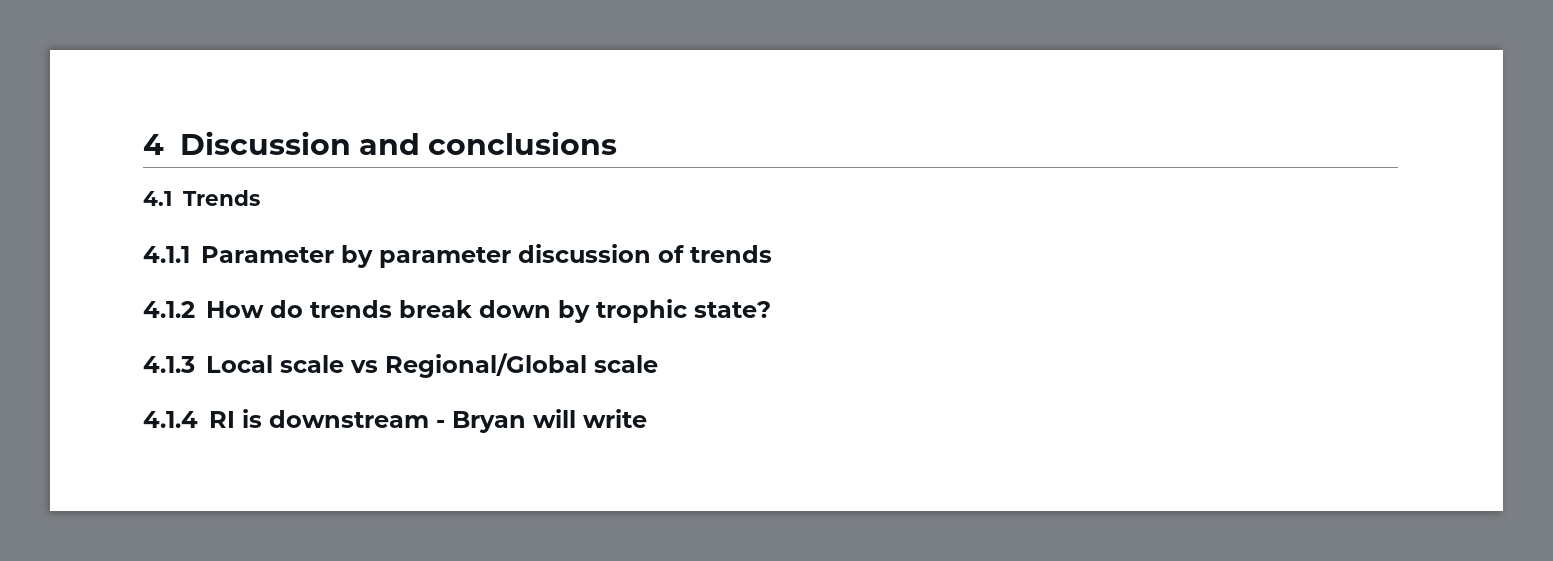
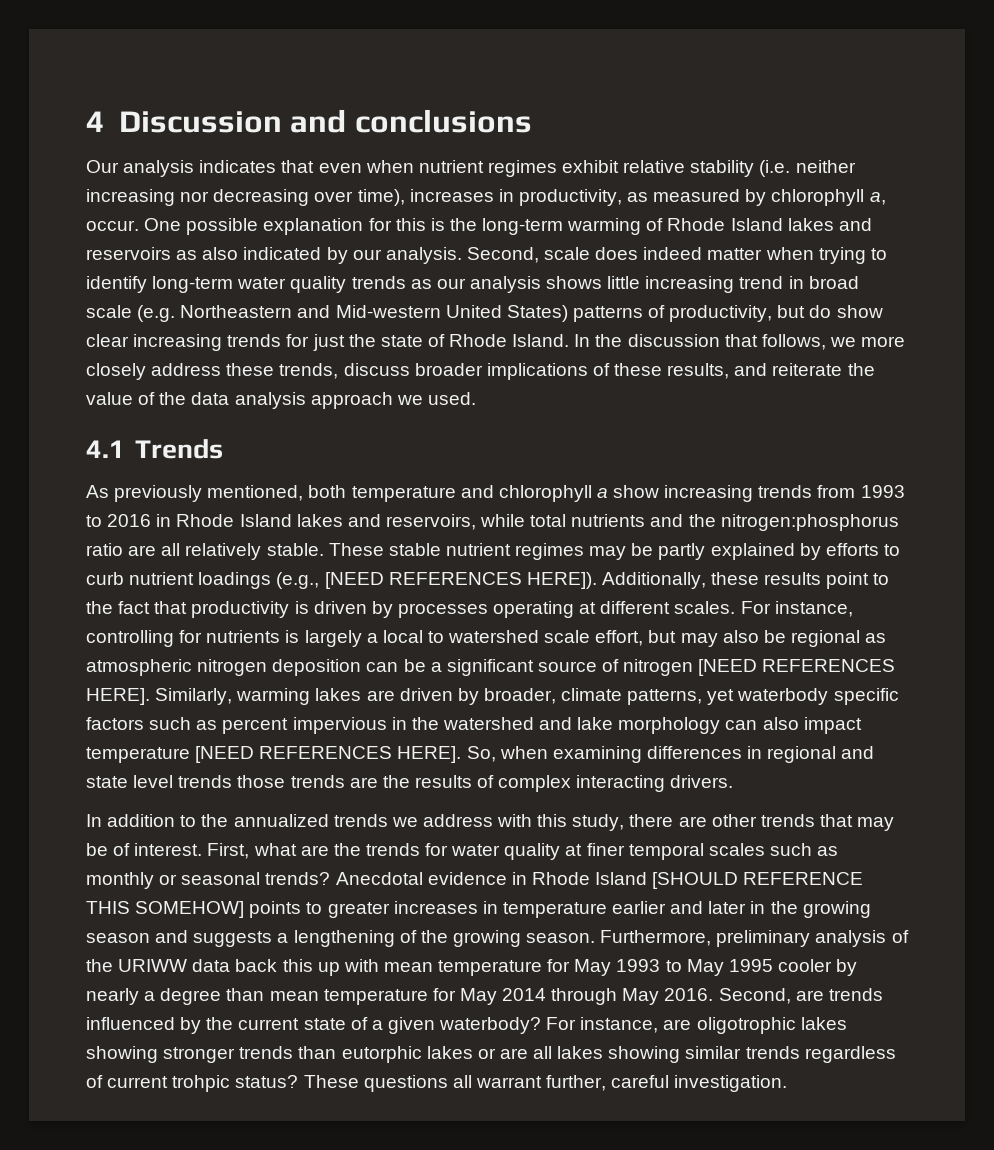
+ Our analysis indicates that even when nutrient regimes exhibit relative stability (i.e. neither increasing nor decreasing over time), increases in productivity, as measured by chlorophyll a, occur. One possible explanation for this is the long-term warming of Rhode Island lakes and reservoirs as also indicated by our analysis. Second, scale does indeed matter when trying to identify long-term water quality trends as our analysis shows little increasing trend in broad scale (e.g. Northeastern and Mid-western United States) patterns of productivity, but do show clear increasing trends for just the state of Rhode Island. In the discussion that follows, we more closely address these trends, discuss broader implications of these results, and reiterate the value of the data analysis approach we used.
  4.1 Trends
- 4.1.1 Parameter by parameter discussion of trends
- 4.1.2 How do trends break down by trophic state?
- 4.1.3 Local scale vs Regional/Global scale
- 4.1.4 RI is downstream - Bryan will write
+ As previously mentioned, both temperature and chlorophyll a show increasing trends from 1993 to 2016 in Rhode Island lakes and reservoirs, while total nutrients and the nitrogen:phosphorus ratio are all relatively stable. These stable nutrient regimes may be partly explained by efforts to curb nutrient loadings (e.g., [NEED REFERENCES HERE]). Additionally, these results point to the fact that productivity is driven by processes operating at different scales. For instance, controlling for nutrients is largely a local to watershed scale effort, but may also be regional as atmospheric nitrogen deposition can be a significant source of nitrogen [NEED REFERENCES HERE]. Similarly, warming lakes are driven by broader, climate patterns, yet waterbody specific factors such as percent impervious in the watershed and lake morphology can also impact temperature [NEED REFERENCES HERE]. So, when examining differences in regional and state level trends those trends are the results of complex interacting drivers.
+ In addition to the annualized trends we address with this study, there are other trends that may be of interest. First, what are the trends for water quality at finer temporal scales such as monthly or seasonal trends? Anecdotal evidence in Rhode Island [SHOULD REFERENCE THIS SOMEHOW] points to greater increases in temperature earlier and later in the growing season and suggests a lengthening of the growing season. Furthermore, preliminary analysis of the URIWW data back this up with mean temperature for May 1993 to May 1995 cooler by nearly a degree than mean temperature for May 2014 through May 2016. Second, are trends influenced by the current state of a given waterbody? For instance, are oligotrophic lakes showing stronger trends than eutorphic lakes or are all lakes showing similar trends regardless of current trohpic status? These questions all warrant further, careful investigation.

